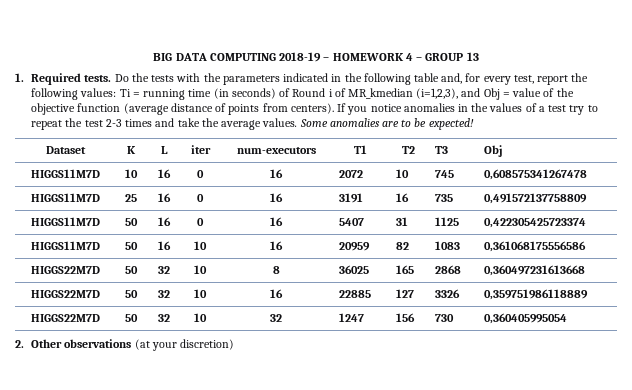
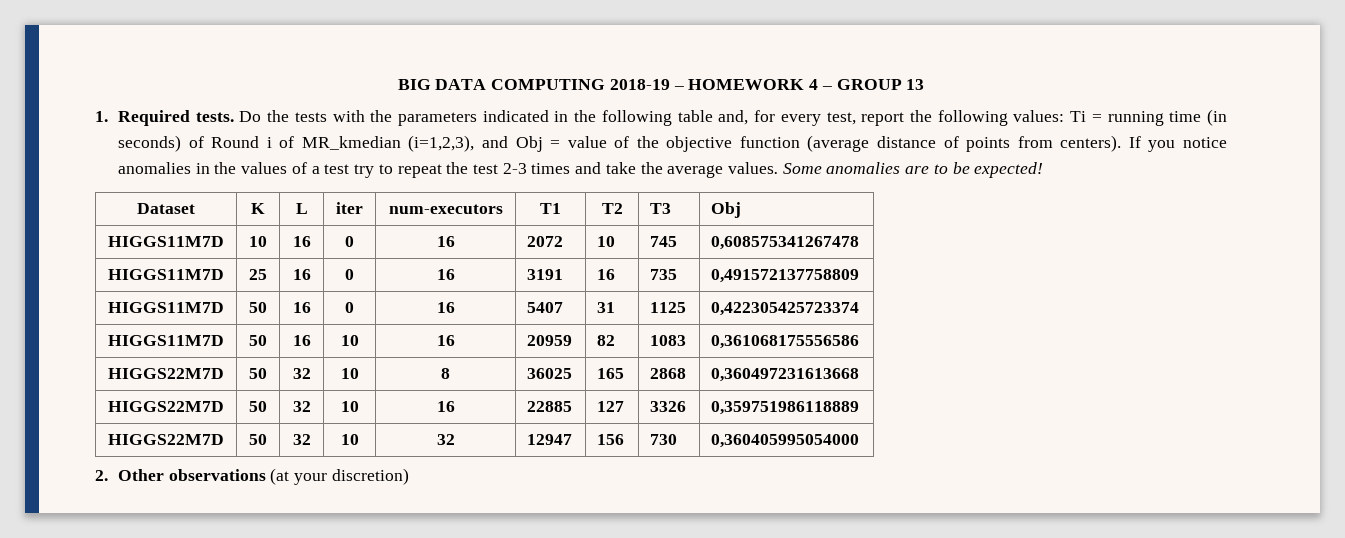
- HIGGS22M7D | 50 | 32 | 10 | 32 | 1247 | 156 | 730 | 0,360405995054
+ HIGGS22M7D | 50 | 32 | 10 | 32 | 12947 | 156 | 730 | 0,360405995054000

